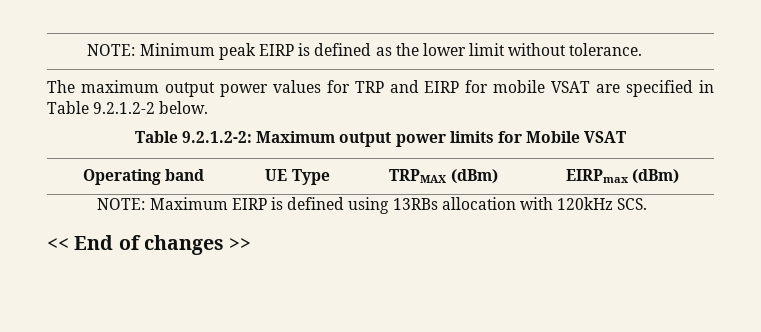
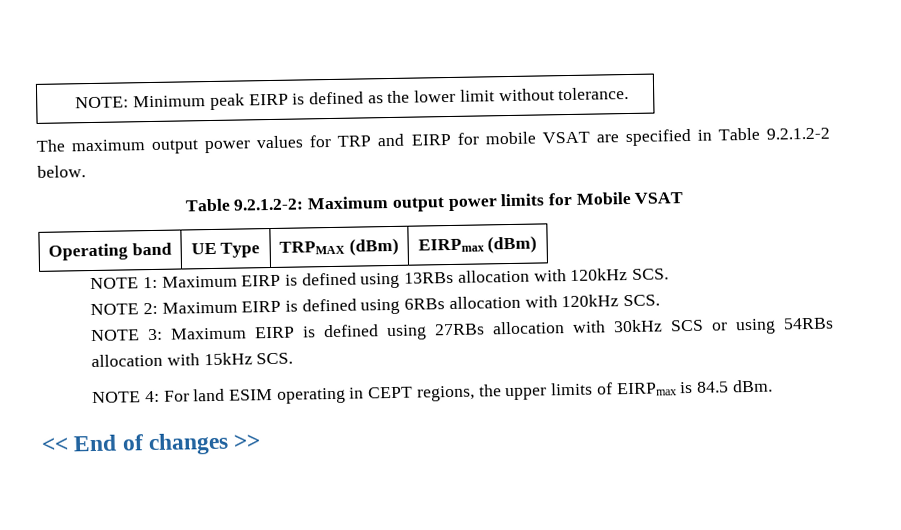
- NOTE: Maximum EIRP is defined using 13RBs allocation with 120kHz SCS.
+ NOTE 1: Maximum EIRP is defined using 13RBs allocation with 120kHz SCS.
+ NOTE 2: Maximum EIRP is defined using 6RBs allocation with 120kHz SCS.
+ NOTE 3: Maximum EIRP is defined using 27RBs allocation with 30kHz SCS or using 54RBs allocation with 15kHz SCS.
+ NOTE 4: For land ESIM operating in CEPT regions, the upper limits of EIRPmax is 84.5 dBm.

